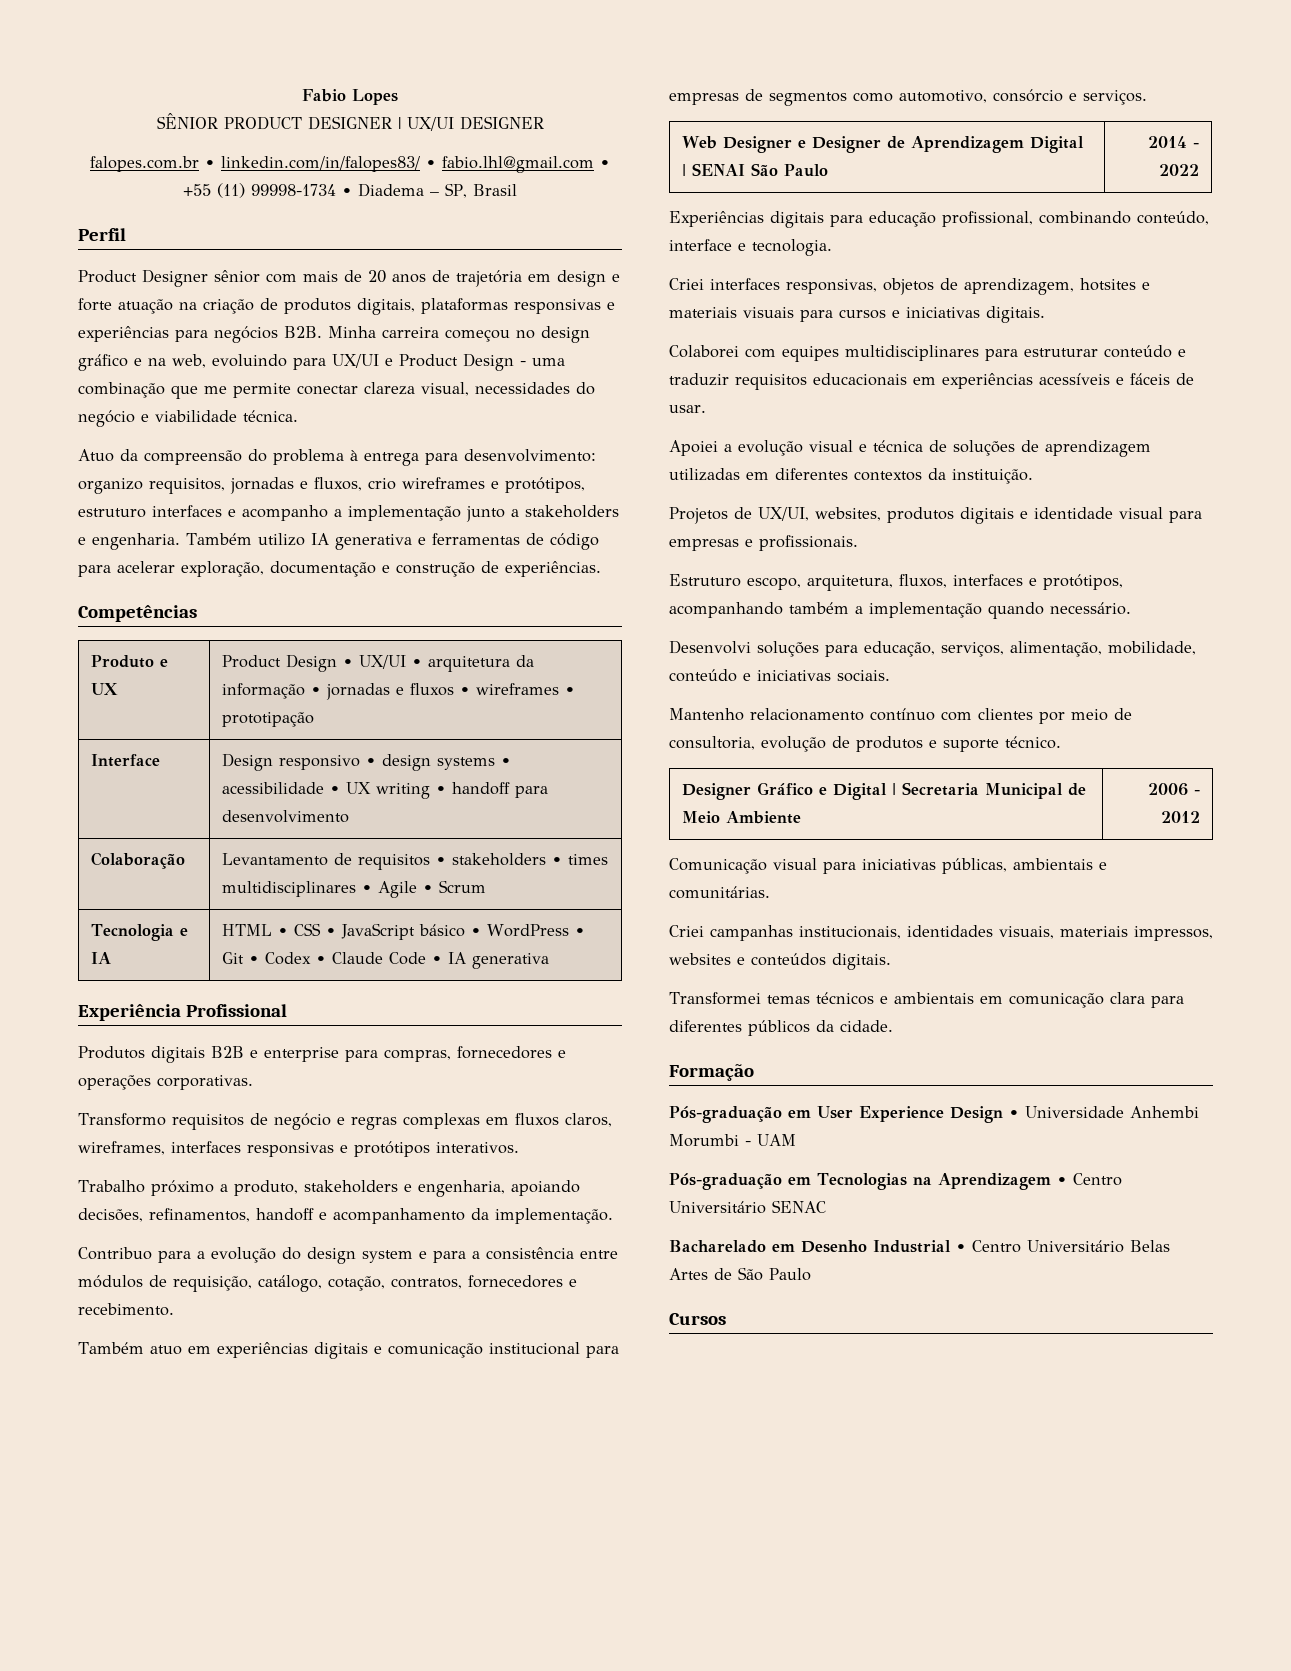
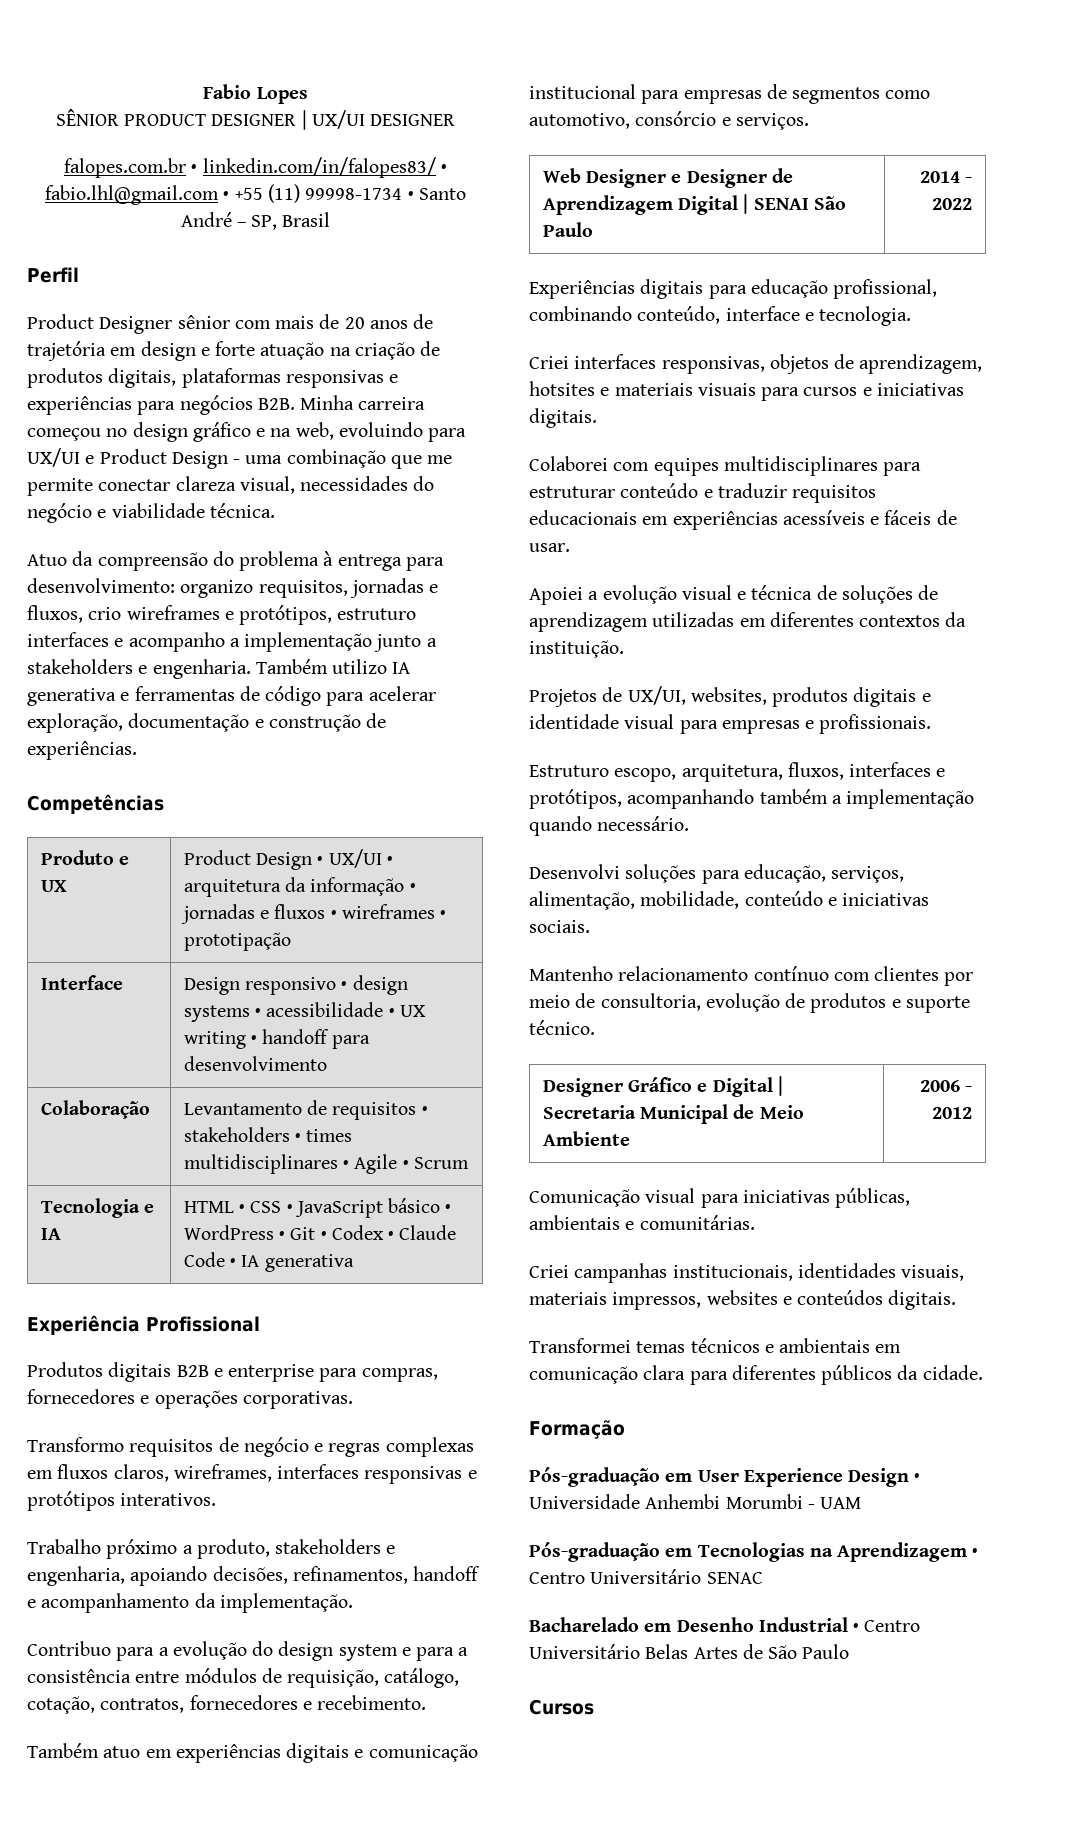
- falopes.com.br • linkedin.com/in/falopes83/ • fabio.lhl@gmail.com • +55 (11) 99998-1734 • Diadema – SP, Brasil
+ falopes.com.br • linkedin.com/in/falopes83/ • fabio.lhl@gmail.com • +55 (11) 99998-1734 • Santo André – SP, Brasil

